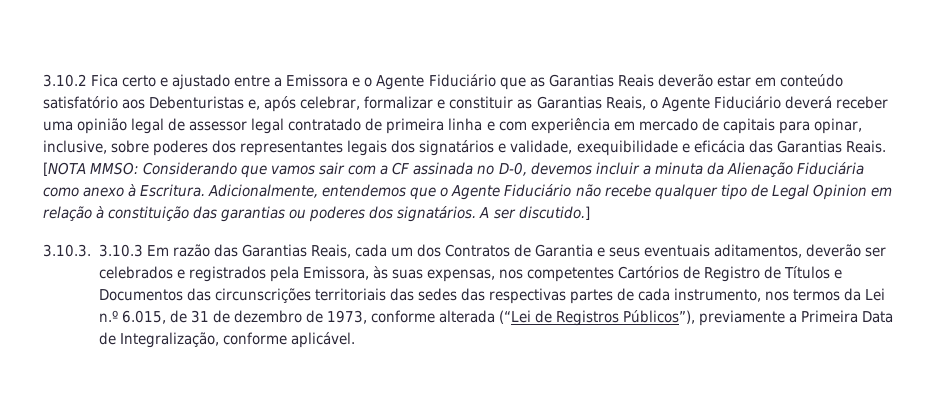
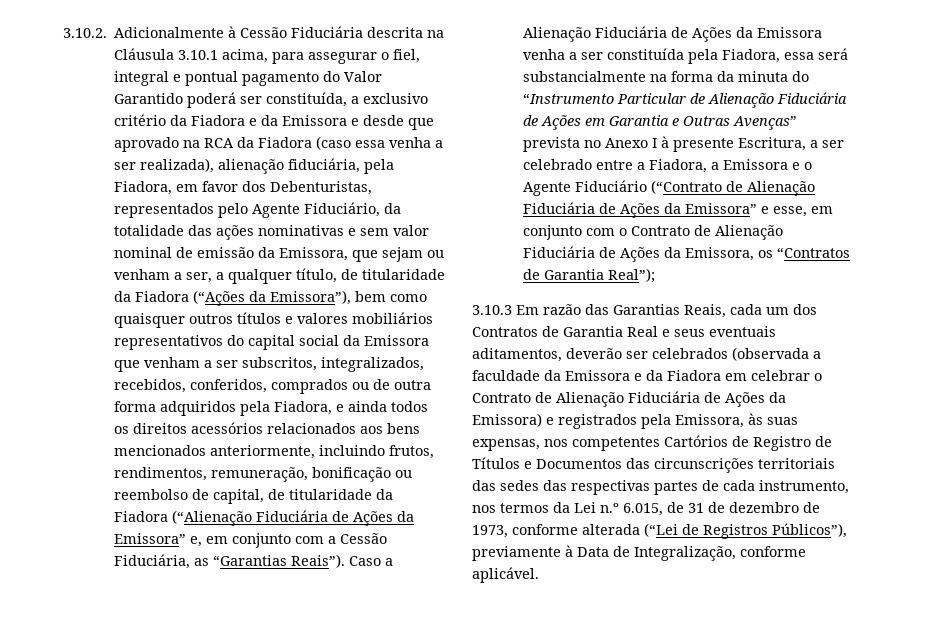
- 3.10.2 Fica certo e ajustado entre a Emissora e o Agente Fiduciário que as Garantias Reais deverão estar em conteúdo satisfatório aos Debenturistas e, após celebrar, formalizar e constituir as Garantias Reais, o Agente Fiduciário deverá receber uma opinião legal de assessor legal contratado de primeira linha e com experiência em mercado de capitais para opinar, inclusive, sobre poderes dos representantes legais dos signatários e validade, exequibilidade e eficácia das Garantias Reais. [NOTA MMSO: Considerando que vamos sair com a CF assinada no D-0, devemos incluir a minuta da Alienação Fiduciária como anexo à Escritura. Adicionalmente, entendemos que o Agente Fiduciário não recebe qualquer tipo de Legal Opinion em relação à constituição das garantias ou poderes dos signatários. A ser discutido.]
- 3.10.3. 3.10.3 Em razão das Garantias Reais, cada um dos Contratos de Garantia e seus eventuais aditamentos, deverão ser celebrados e registrados pela Emissora, às suas expensas, nos competentes Cartórios de Registro de Títulos e Documentos das circunscrições territoriais das sedes das respectivas partes de cada instrumento, nos termos da Lei n.º 6.015, de 31 de dezembro de 1973, conforme alterada (“Lei de Registros Públicos”), previamente a Primeira Data de Integralização, conforme aplicável.
+ 3.10.2. Adicionalmente à Cessão Fiduciária descrita na Cláusula 3.10.1 acima, para assegurar o fiel, integral e pontual pagamento do Valor Garantido poderá ser constituída, a exclusivo critério da Fiadora e da Emissora e desde que aprovado na RCA da Fiadora (caso essa venha a ser realizada), alienação fiduciária, pela Fiadora, em favor dos Debenturistas, representados pelo Agente Fiduciário, da totalidade das ações nominativas e sem valor nominal de emissão da Emissora, que sejam ou venham a ser, a qualquer título, de titularidade da Fiadora (“Ações da Emissora”), bem como quaisquer outros títulos e valores mobiliários representativos do capital social da Emissora que venham a ser subscritos, integralizados, recebidos, conferidos, comprados ou de outra forma adquiridos pela Fiadora, e ainda todos os direitos acessórios relacionados aos bens mencionados anteriormente, incluindo frutos, rendimentos, remuneração, bonificação ou reembolso de capital, de titularidade da Fiadora (“Alienação Fiduciária de Ações da Emissora” e, em conjunto com a Cessão Fiduciária, as “Garantias Reais”). Caso a Alienação Fiduciária de Ações da Emissora venha a ser constituída pela Fiadora, essa será substancialmente na forma da minuta do “Instrumento Particular de Alienação Fiduciária de Ações em Garantia e Outras Avenças” prevista no Anexo I à presente Escritura, a ser celebrado entre a Fiadora, a Emissora e o Agente Fiduciário (“Contrato de Alienação Fiduciária de Ações da Emissora” e esse, em conjunto com o Contrato de Alienação Fiduciária de Ações da Emissora, os “Contratos de Garantia Real”);
+ 3.10.3 Em razão das Garantias Reais, cada um dos Contratos de Garantia Real e seus eventuais aditamentos, deverão ser celebrados (observada a faculdade da Emissora e da Fiadora em celebrar o Contrato de Alienação Fiduciária de Ações da Emissora) e registrados pela Emissora, às suas expensas, nos competentes Cartórios de Registro de Títulos e Documentos das circunscrições territoriais das sedes das respectivas partes de cada instrumento, nos termos da Lei n.º 6.015, de 31 de dezembro de 1973, conforme alterada (“Lei de Registros Públicos”), previamente à Data de Integralização, conforme aplicável.

